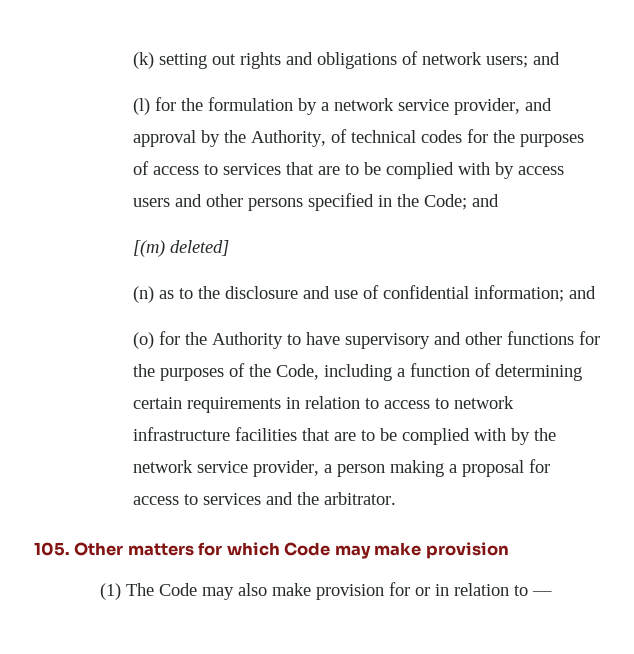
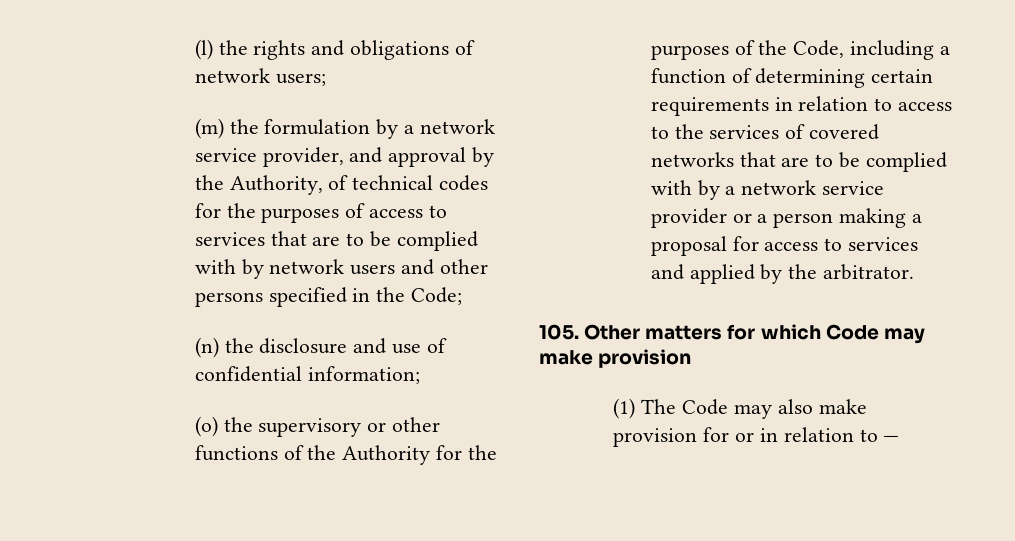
- (k) setting out rights and obligations of network users; and
- (l) for the formulation by a network service provider, and approval by the Authority, of technical codes for the purposes of access to services that are to be complied with by access users and other persons specified in the Code; and
- [(m) deleted]
+ (l) the rights and obligations of network users;
+ (m) the formulation by a network service provider, and approval by the Authority, of technical codes for the purposes of access to services that are to be complied with by network users and other persons specified in the Code;
- (n) as to the disclosure and use of confidential information; and
+ (n) the disclosure and use of confidential information;
- (o) for the Authority to have supervisory and other functions for the purposes of the Code, including a function of determining certain requirements in relation to access to network infrastructure facilities that are to be complied with by the network service provider, a person making a proposal for access to services and the arbitrator.
+ (o) the supervisory or other functions of the Authority for the purposes of the Code, including a function of determining certain requirements in relation to access to the services of covered networks that are to be complied with by a network service provider or a person making a proposal for access to services and applied by the arbitrator.

